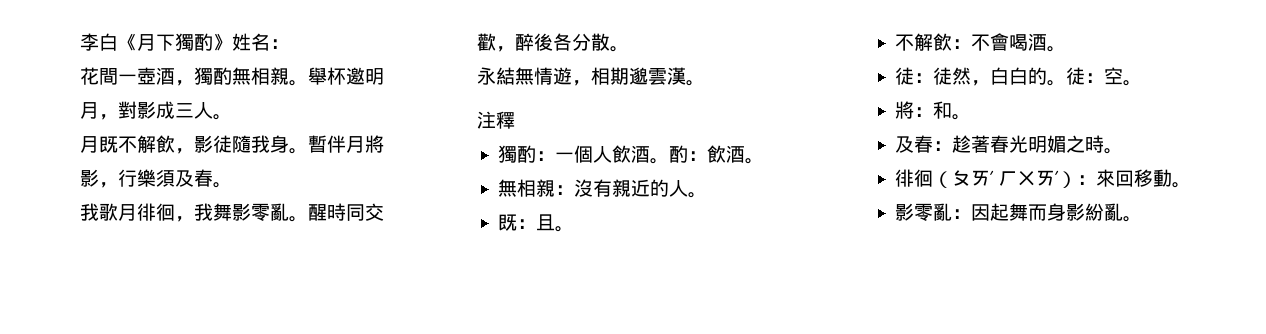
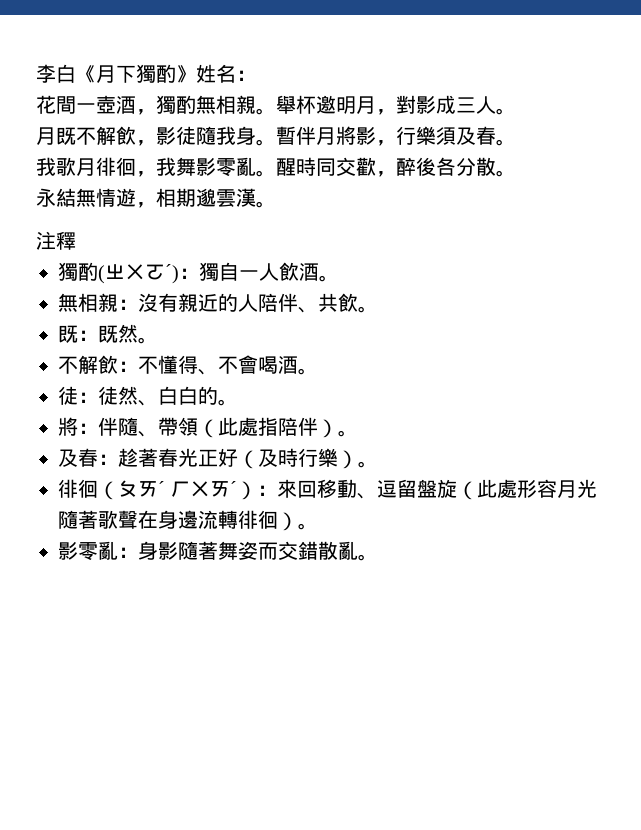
- 獨酌：一個人飲酒。酌：飲酒。
+ 獨酌(ㄓㄨㄛˊ)：獨自一人飲酒。
- 無相親：沒有親近的人。
+ 無相親：沒有親近的人陪伴、共飲。
- 既：且。
+ 既：既然。
- 不解飲：不會喝酒。
+ 不解飲：不懂得、不會喝酒。
- 徒：徒然，白白的。徒：空。
+ 徒：徒然、白白的。
- 將：和。
+ 將：伴隨、帶領（此處指陪伴）。
- 及春：趁著春光明媚之時。
+ 及春：趁著春光正好（及時行樂）。
- 徘徊（ㄆㄞˊ ㄏㄨㄞˊ）：來回移動。
- 影零亂：因起舞而身影紛亂。
+ 徘徊（ㄆㄞˊ ㄏㄨㄞˊ）：來回移動、逗留盤旋（此處形容月光隨著歌聲在身邊流轉徘徊）。
+ 影零亂：身影隨著舞姿而交錯散亂。

